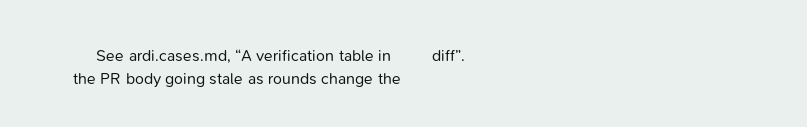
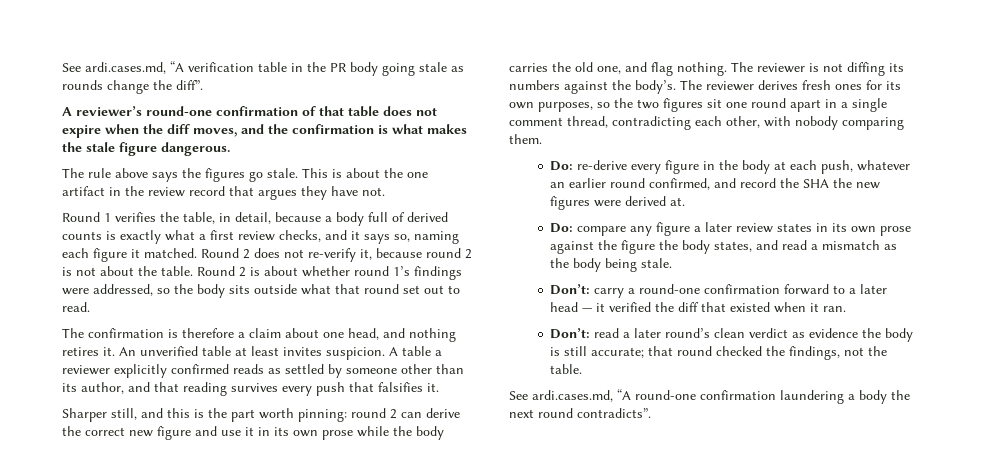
+ A reviewer’s round-one confirmation of that table does not expire when the diff moves, and the confirmation is what makes the stale figure dangerous.
+ The rule above says the figures go stale. This is about the one artifact in the review record that argues they have not.
+ Round 1 verifies the table, in detail, because a body full of derived counts is exactly what a first review checks, and it says so, naming each figure it matched. Round 2 does not re-verify it, because round 2 is not about the table. Round 2 is about whether round 1’s findings were addressed, so the body sits outside what that round set out to read.
+ The confirmation is therefore a claim about one head, and nothing retires it. An unverified table at least invites suspicion. A table a reviewer explicitly confirmed reads as settled by someone other than its author, and that reading survives every push that falsifies it.
+ Sharper still, and this is the part worth pinning: round 2 can derive the correct new figure and use it in its own prose while the body carries the old one, and flag nothing. The reviewer is not diffing its numbers against the body’s. The reviewer derives fresh ones for its own purposes, so the two figures sit one round apart in a single comment thread, contradicting each other, with nobody comparing them.
+ Do: re-derive every figure in the body at each push, whatever an earlier round confirmed, and record the SHA the new figures were derived at.
+ Do: compare any figure a later review states in its own prose against the figure the body states, and read a mismatch as the body being stale.
+ Don’t: carry a round-one confirmation forward to a later head — it verified the diff that existed when it ran.
+ Don’t: read a later round’s clean verdict as evidence the body is still accurate; that round checked the findings, not the table.
+ See ardi.cases.md, “A round-one confirmation laundering a body the next round contradicts”.

